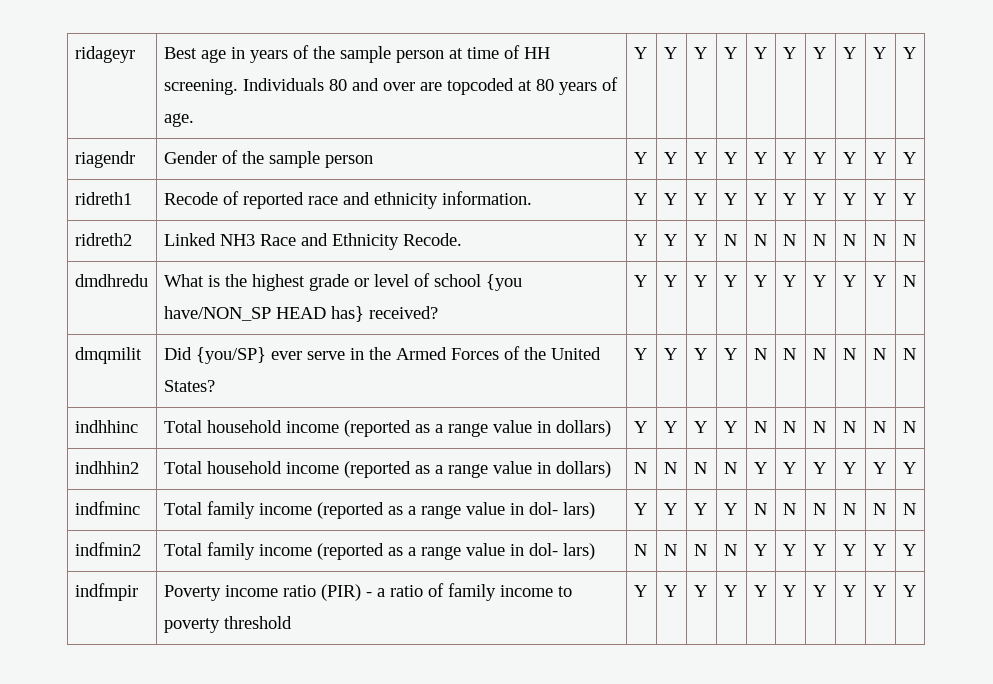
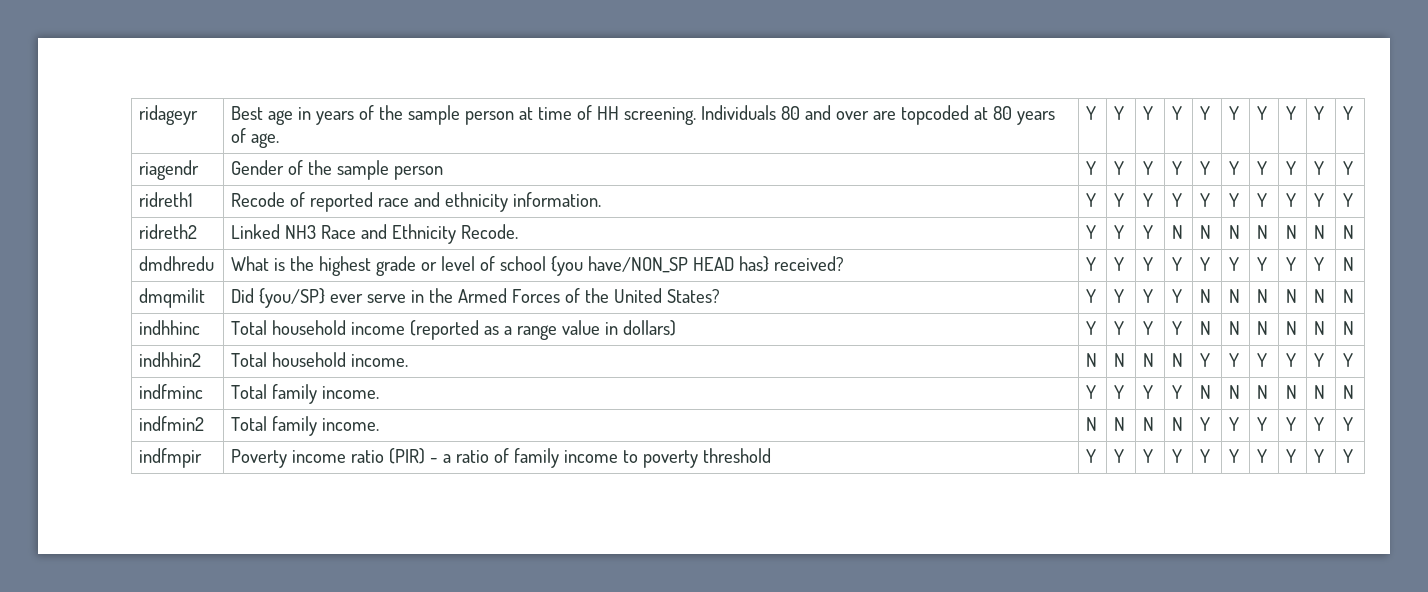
- indhhin2 | Total household income (reported as a range value in dollars) | N | N | N | N | Y | Y | Y | Y | Y | Y
+ indhhin2 | Total household income. | N | N | N | N | Y | Y | Y | Y | Y | Y
- indfminc | Total family income (reported as a range value in dol- lars) | Y | Y | Y | Y | N | N | N | N | N | N
+ indfminc | Total family income. | Y | Y | Y | Y | N | N | N | N | N | N
- indfmin2 | Total family income (reported as a range value in dol- lars) | N | N | N | N | Y | Y | Y | Y | Y | Y
+ indfmin2 | Total family income. | N | N | N | N | Y | Y | Y | Y | Y | Y

